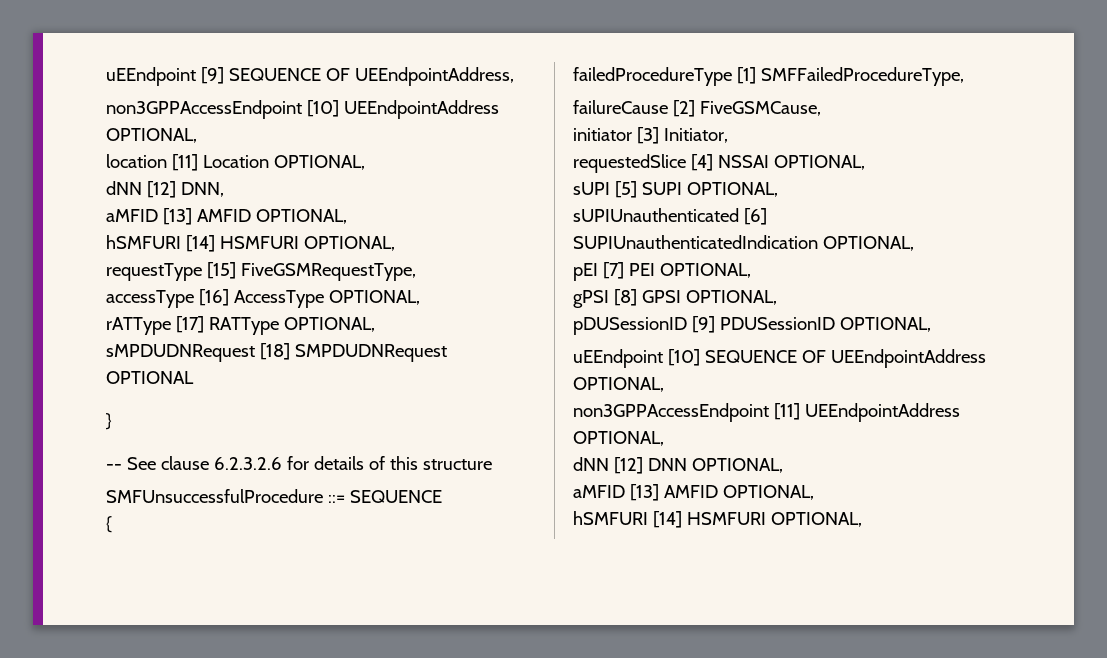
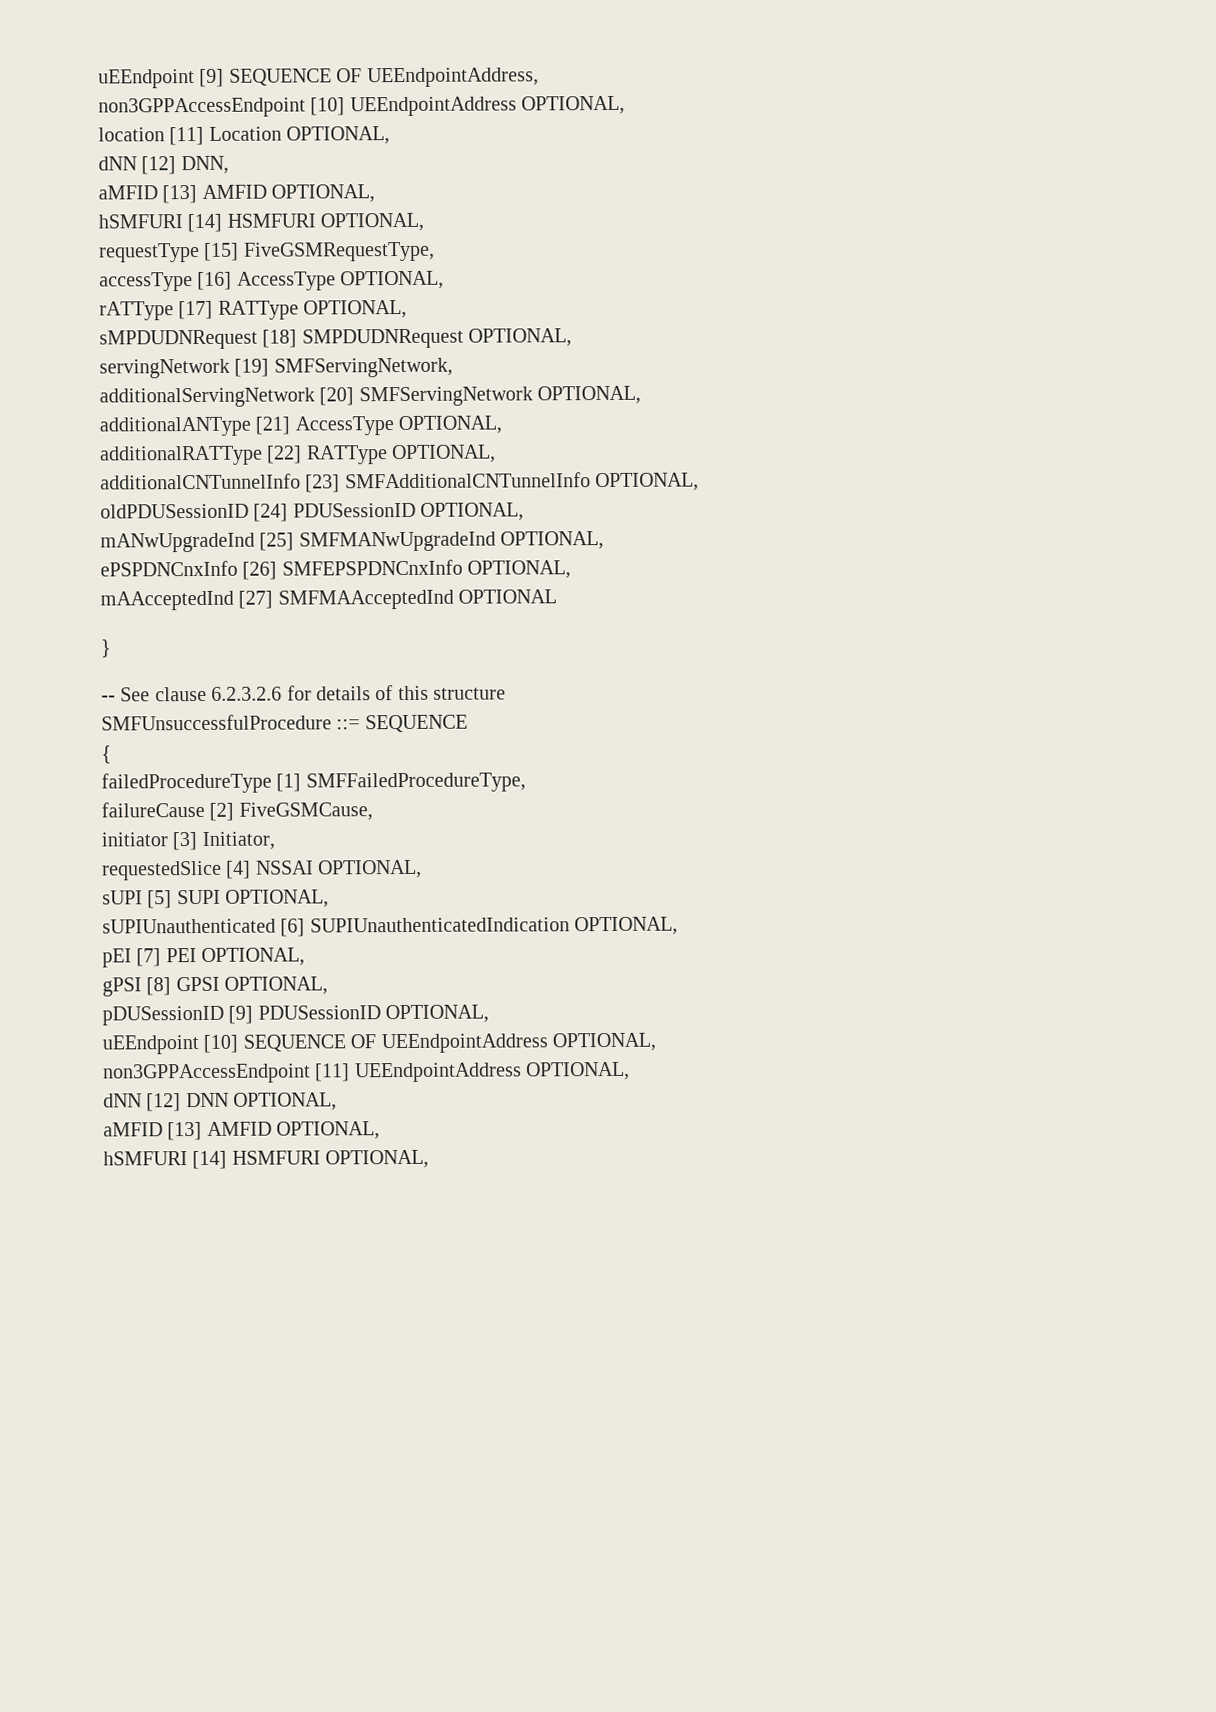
- sMPDUDNRequest [18] SMPDUDNRequest OPTIONAL
+ sMPDUDNRequest [18] SMPDUDNRequest OPTIONAL,
+ servingNetwork [19] SMFServingNetwork,
+ additionalServingNetwork [20] SMFServingNetwork OPTIONAL,
+ additionalANType [21] AccessType OPTIONAL,
+ additionalRATType [22] RATType OPTIONAL,
+ additionalCNTunnelInfo [23] SMFAdditionalCNTunnelInfo OPTIONAL,
+ oldPDUSessionID [24] PDUSessionID OPTIONAL,
+ mANwUpgradeInd [25] SMFMANwUpgradeInd OPTIONAL,
+ ePSPDNCnxInfo [26] SMFEPSPDNCnxInfo OPTIONAL,
+ mAAcceptedInd [27] SMFMAAcceptedInd OPTIONAL

